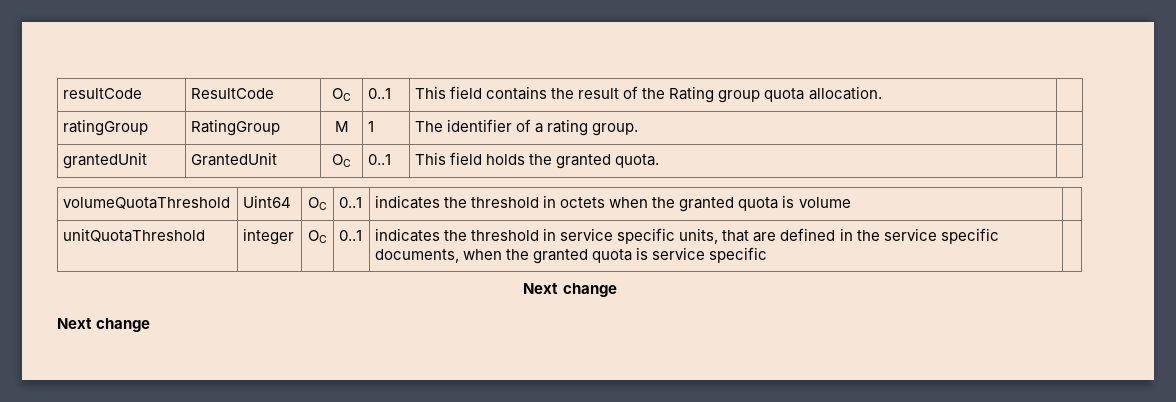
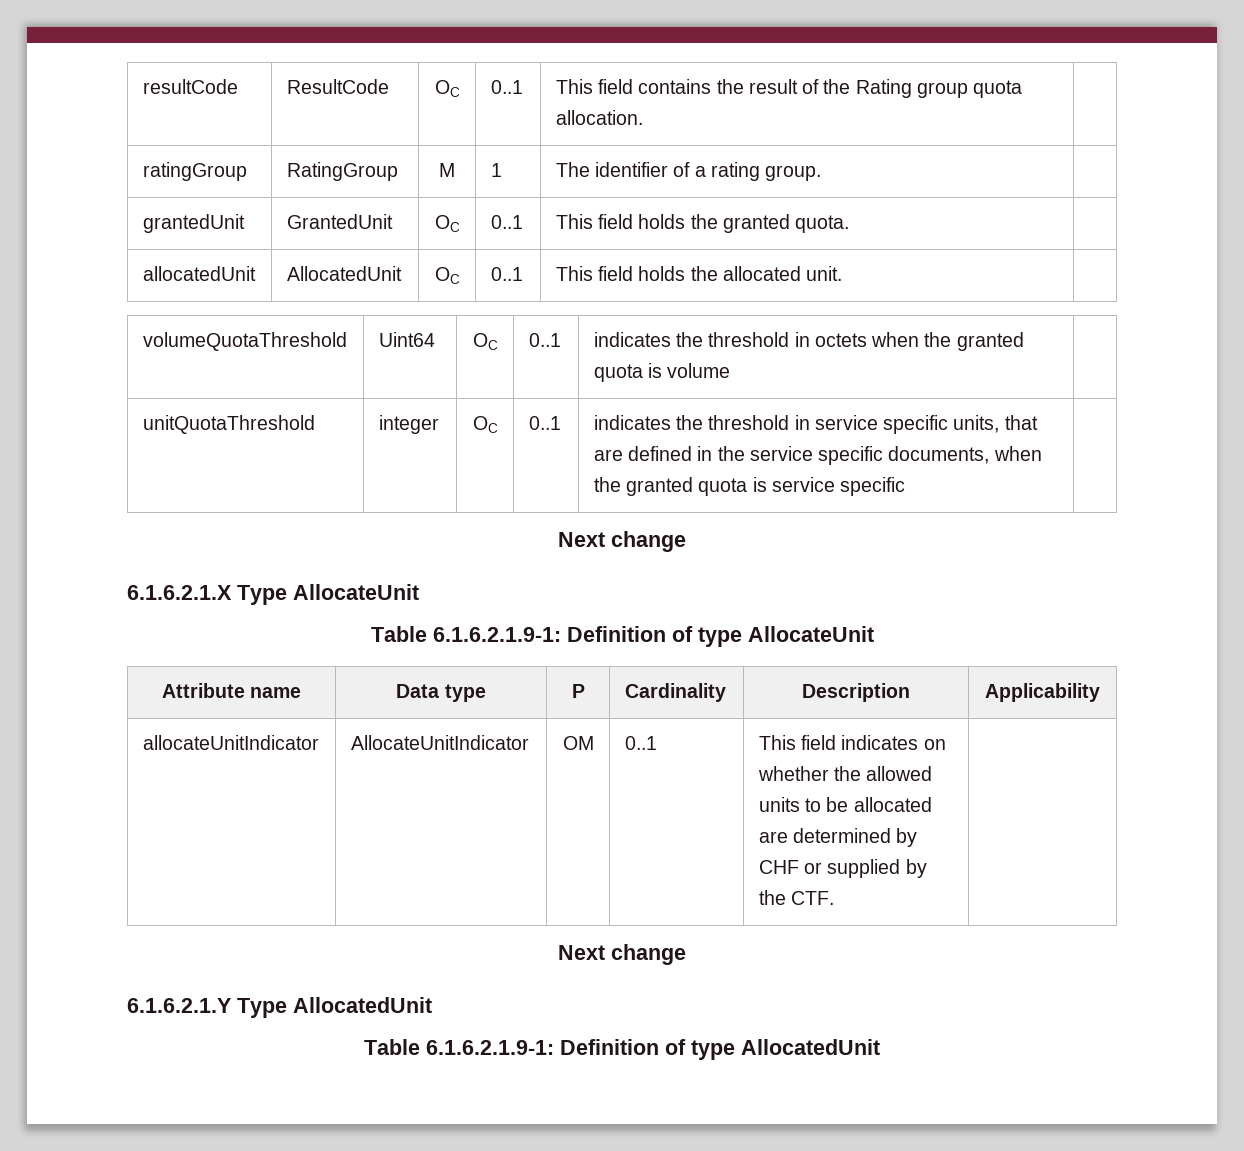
+ allocatedUnit | AllocatedUnit | OC | 0..1 | This field holds the allocated unit. |
  unitQuotaThreshold | integer | OC | 0..1 | indicates the threshold in service specific units, that are defined in the service specific documents, when the granted quota is service specific |
  Next change
+ 6.1.6.2.1.X Type AllocateUnit
+ Table 6.1.6.2.1.9-1: Definition of type AllocateUnit
+ Attribute name | Data type | P | Cardinality | Description | Applicability
+ allocateUnitIndicator | AllocateUnitIndicator | OM | 0..1 | This field indicates on whether the allowed units to be allocated are determined by CHF or supplied by the CTF. |
  Next change
+ 6.1.6.2.1.Y Type AllocatedUnit
+ Table 6.1.6.2.1.9-1: Definition of type AllocatedUnit

